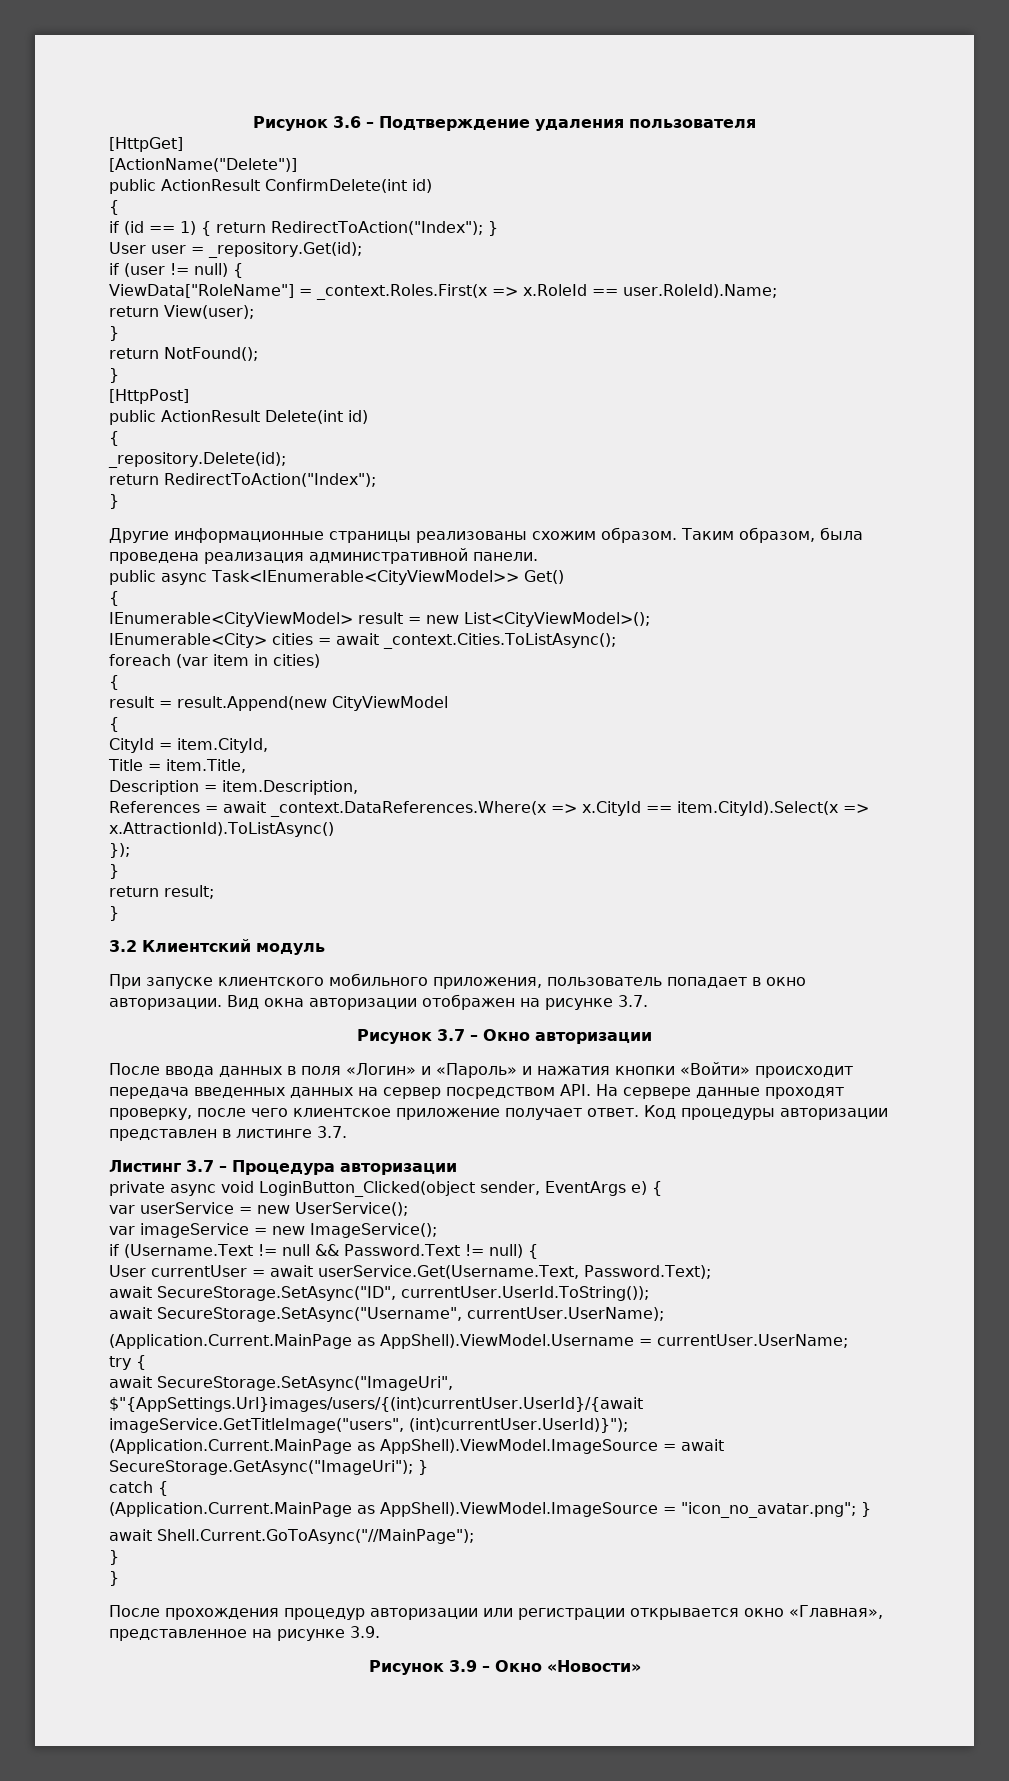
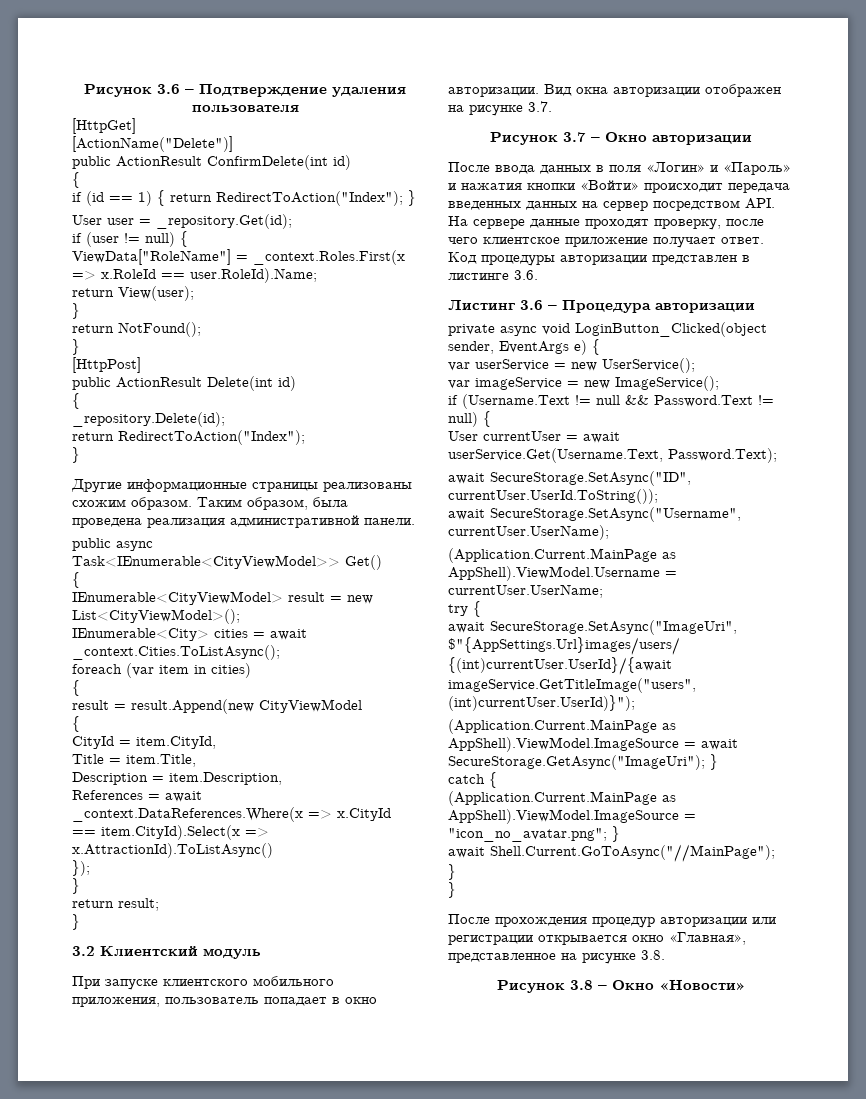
- Код процедуры авторизации представлен в листинге 3.7.
+ Код процедуры авторизации представлен в листинге 3.6.
- Листинг 3.7 – Процедура авторизации
+ Листинг 3.6 – Процедура авторизации
- После прохождения процедур авторизации или регистрации открывается окно «Главная», представленное на рисунке 3.9.
- Рисунок 3.9 – Окно «Новости»
+ После прохождения процедур авторизации или регистрации открывается окно «Главная», представленное на рисунке 3.8.
+ Рисунок 3.8 – Окно «Новости»

